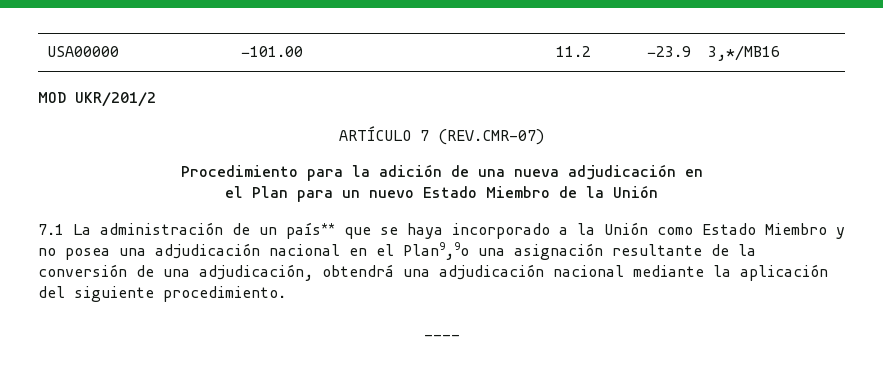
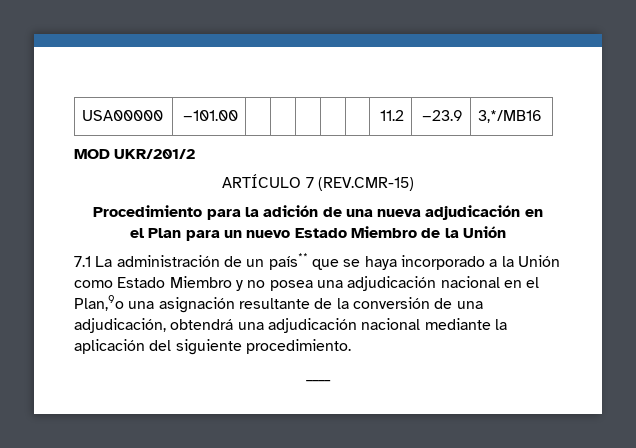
- ARTÍCULO 7 (REV.CMR-07)
+ ARTÍCULO 7 (REV.CMR-15)
- 7.1 La administración de un país** que se haya incorporado a la Unión como Estado Miembro y no posea una adjudicación nacional en el Plan9,9o una asignación resultante de la conversión de una adjudicación, obtendrá una adjudicación nacional mediante la aplicación del siguiente procedimiento.
+ 7.1 La administración de un país** que se haya incorporado a la Unión como Estado Miembro y no posea una adjudicación nacional en el Plan,9o una asignación resultante de la conversión de una adjudicación, obtendrá una adjudicación nacional mediante la aplicación del siguiente procedimiento.

